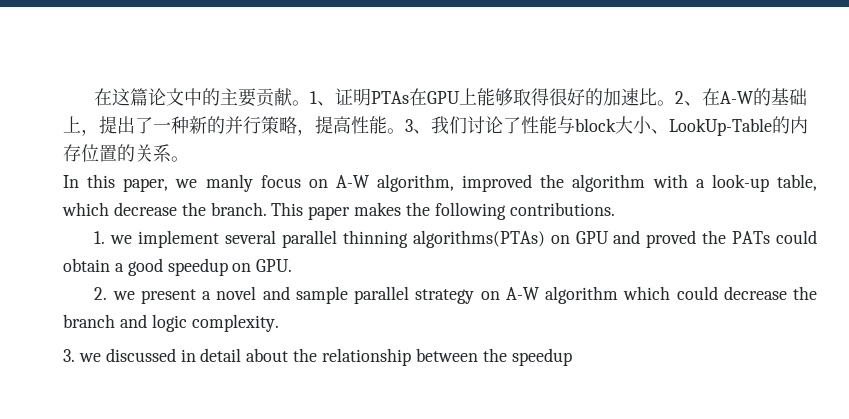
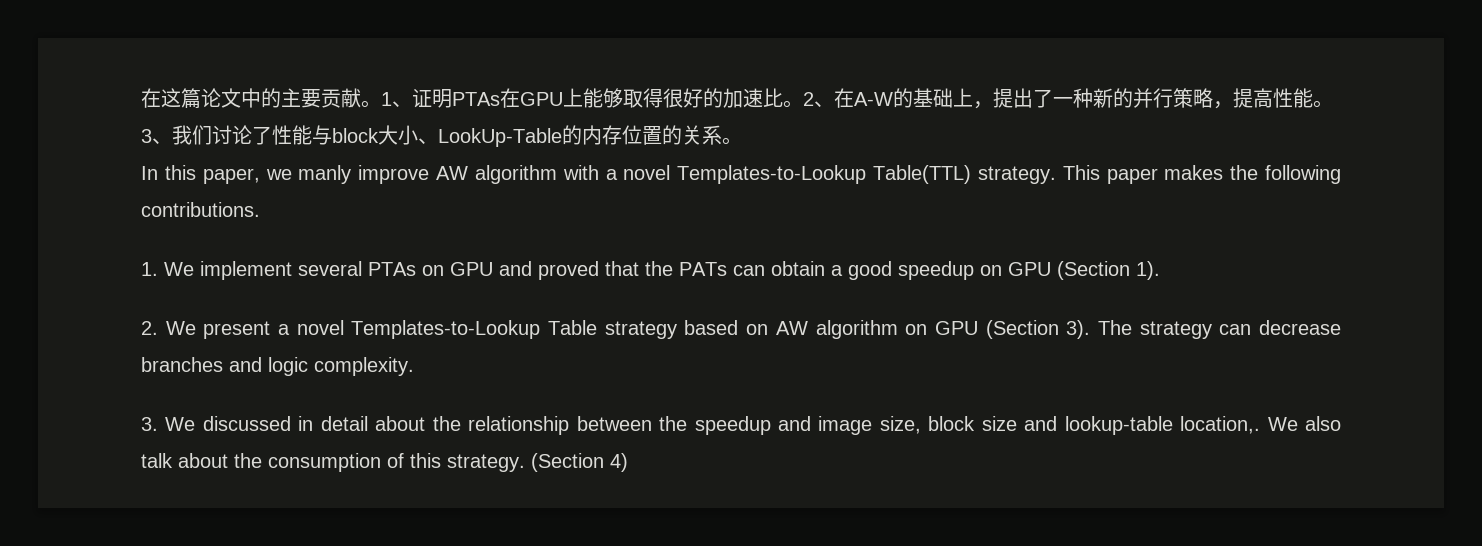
- In this paper, we manly focus on A-W algorithm, improved the algorithm with a look-up table, which decrease the branch.
+ In this paper, we manly improve AW algorithm with a novel Templates-to-Lookup Table(TTL) strategy.
- 1. we implement several parallel thinning algorithms(PTAs) on GPU and proved the PATs could obtain a good speedup on GPU.
+ 1. We implement several PTAs on GPU and proved that the PATs can obtain a good speedup on GPU (Section 1).
- 2. we present a novel and sample parallel strategy on A-W algorithm which could decrease the branch and logic complexity.
+ 2. We present a novel Templates-to-Lookup Table strategy based on AW algorithm on GPU (Section 3). The strategy can decrease branches and logic complexity.
- 3. we discussed in detail about the relationship between the speedup
+ 3. We discussed in detail about the relationship between the speedup and image size, block size and lookup-table location,. We also talk about the consumption of this strategy. (Section 4)

